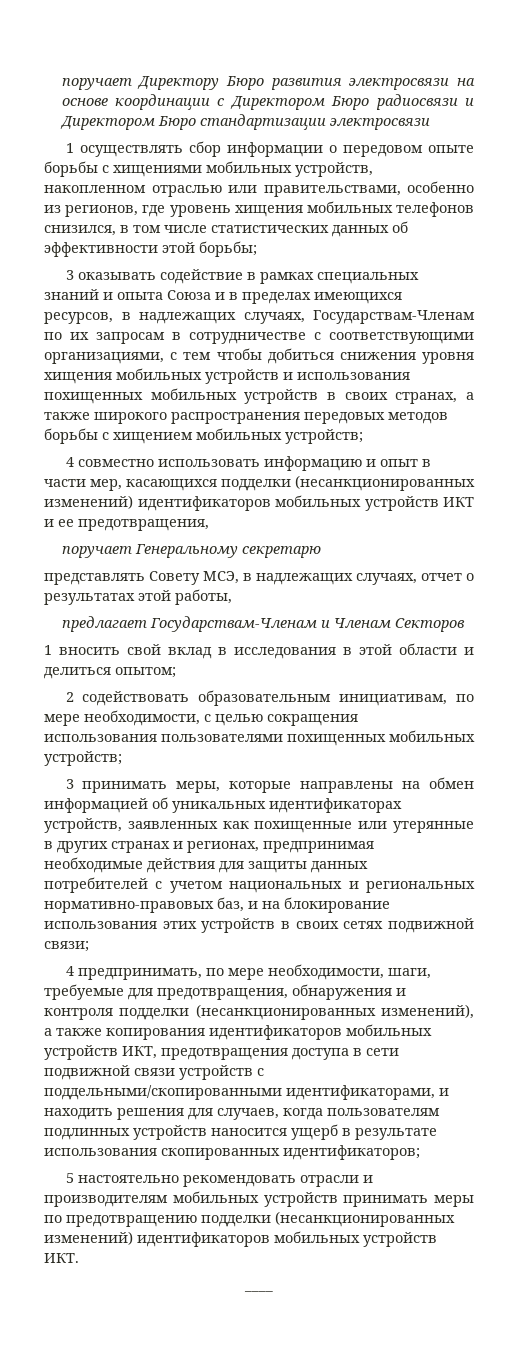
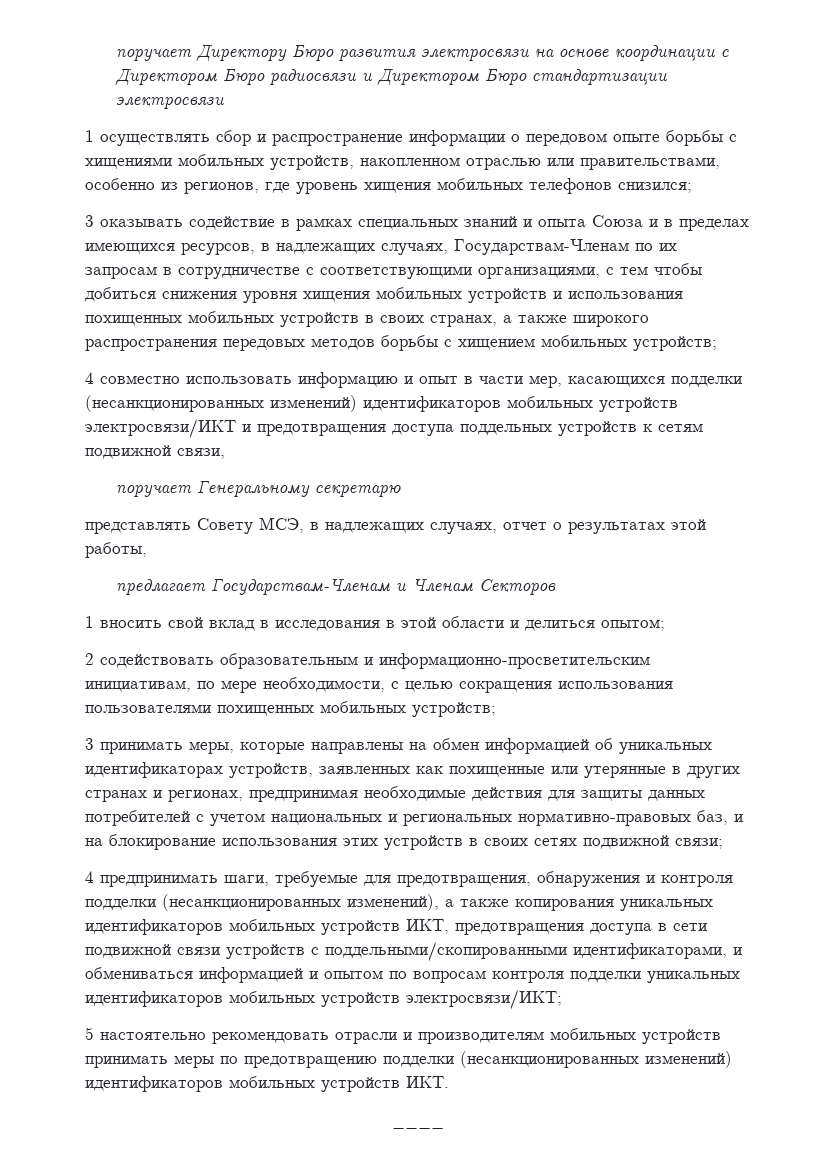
- 1 осуществлять сбор информации о передовом опыте борьбы с хищениями мобильных устройств, накопленном отраслью или правительствами, особенно из регионов, где уровень хищения мобильных телефонов снизился, в том числе статистических данных об эффективности этой борьбы;
+ 1 осуществлять сбор и распространение информации о передовом опыте борьбы с хищениями мобильных устройств, накопленном отраслью или правительствами, особенно из регионов, где уровень хищения мобильных телефонов снизился;
- 4 совместно использовать информацию и опыт в части мер, касающихся подделки (несанкционированных изменений) идентификаторов мобильных устройств ИКТ и ее предотвращения,
+ 4 совместно использовать информацию и опыт в части мер, касающихся подделки (несанкционированных изменений) идентификаторов мобильных устройств электросвязи/ИКТ и предотвращения доступа поддельных устройств к сетям подвижной связи,
- 2 содействовать образовательным инициативам, по мере необходимости, с целью сокращения использования пользователями похищенных мобильных устройств;
+ 2 содействовать образовательным и информационно-просветительским инициативам, по мере необходимости, с целью сокращения использования пользователями похищенных мобильных устройств;
- 4 предпринимать, по мере необходимости, шаги, требуемые для предотвращения, обнаружения и контроля подделки (несанкционированных изменений), а также копирования идентификаторов мобильных устройств ИКТ, предотвращения доступа в сети подвижной связи устройств с поддельными/скопированными идентификаторами, и находить решения для случаев, когда пользователям подлинных устройств наносится ущерб в результате использования скопированных идентификаторов;
+ 4 предпринимать шаги, требуемые для предотвращения, обнаружения и контроля подделки (несанкционированных изменений), а также копирования уникальных идентификаторов мобильных устройств ИКТ, предотвращения доступа в сети подвижной связи устройств с поддельными/скопированными идентификаторами, и обмениваться информацией и опытом по вопросам контроля подделки уникальных идентификаторов мобильных устройств электросвязи/ИКТ;

